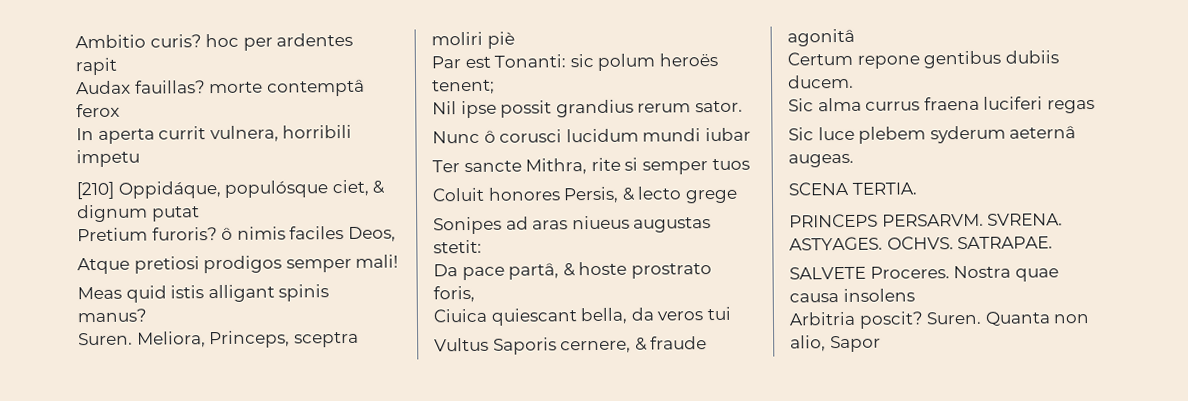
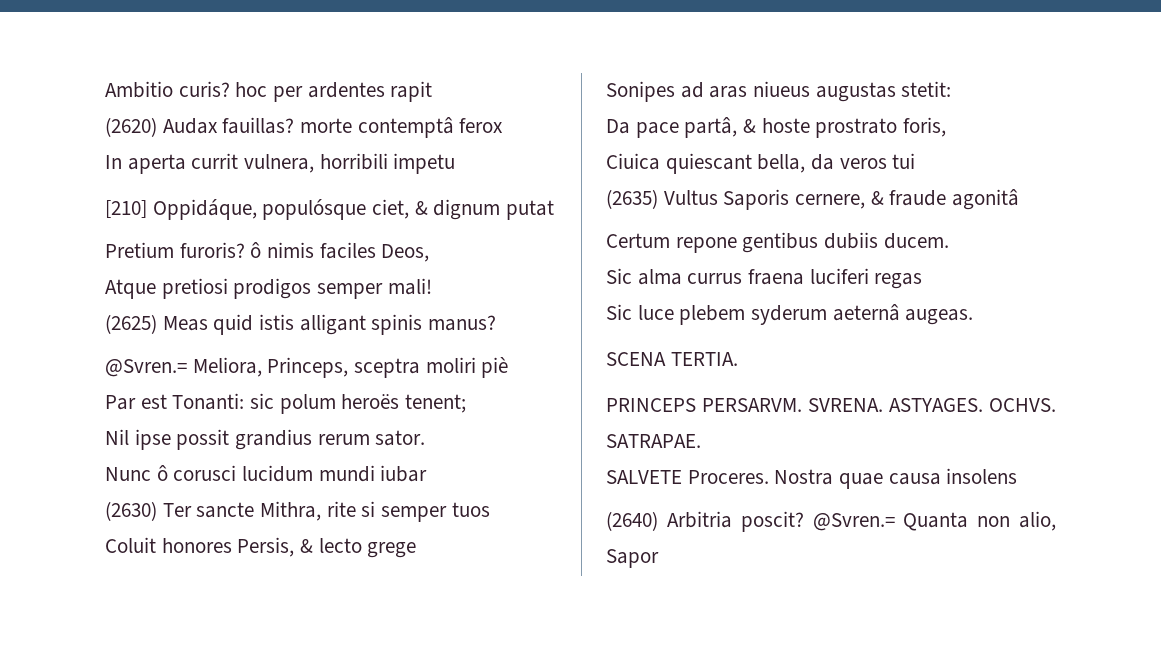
- Audax fauillas? morte contemptâ ferox
+ (2620) Audax fauillas? morte contemptâ ferox
- Meas quid istis alligant spinis manus?
+ (2625) Meas quid istis alligant spinis manus?
- Suren. Meliora, Princeps, sceptra moliri piè
+ @Svren.= Meliora, Princeps, sceptra moliri piè
- Ter sancte Mithra, rite si semper tuos
+ (2630) Ter sancte Mithra, rite si semper tuos
- Vultus Saporis cernere, & fraude agonitâ
+ (2635) Vultus Saporis cernere, & fraude agonitâ
- Arbitria poscit?
+ (2640) Arbitria poscit?
- Suren. Quanta non alio, Sapor
+ @Svren.= Quanta non alio, Sapor

